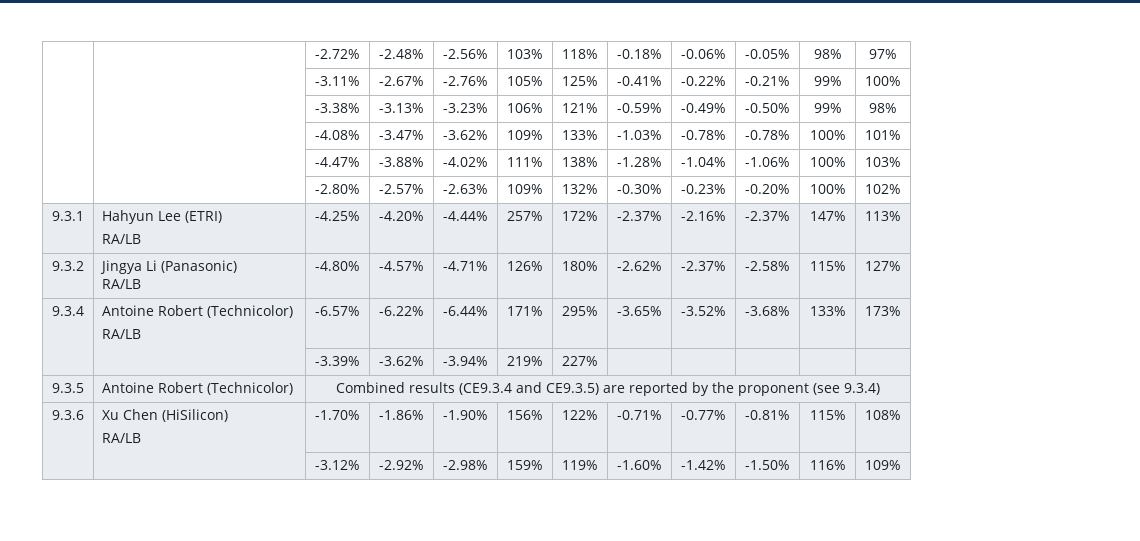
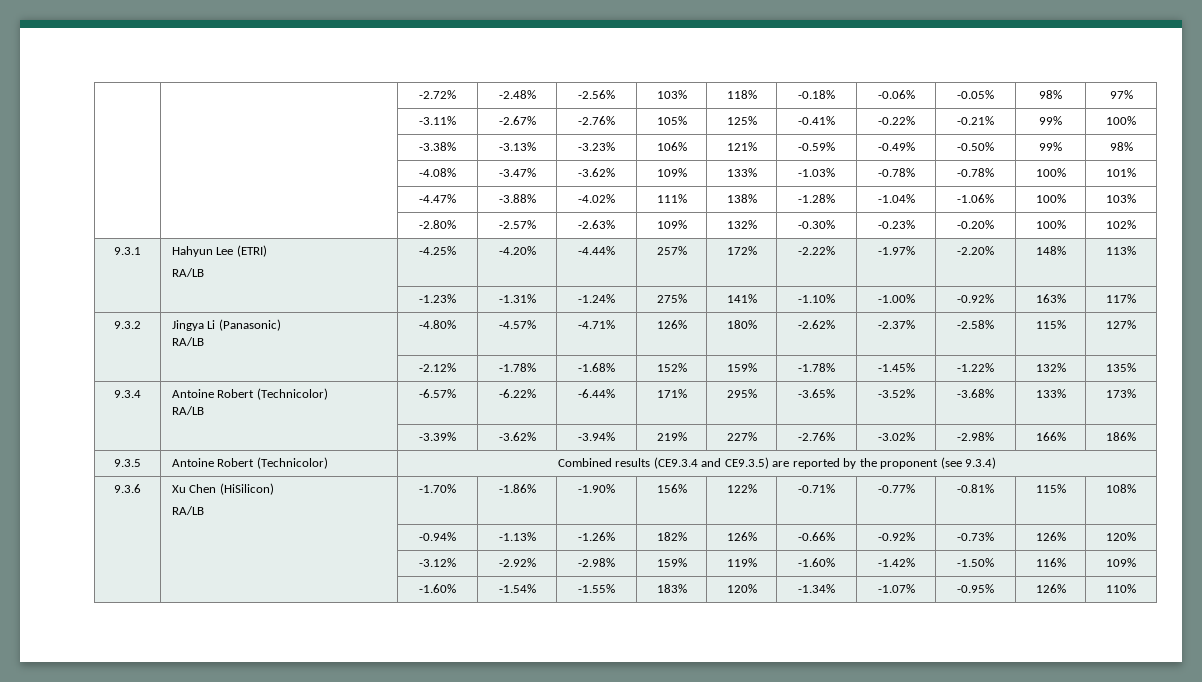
  9.3.1 | Hahyun Lee (ETRI)
- RA/LB | -4.25% | -4.20% | -4.44% | 257% | 172% | -2.37% | -2.16% | -2.37% | 147% | 113%
+ RA/LB | -4.25% | -4.20% | -4.44% | 257% | 172% | -2.22% | -1.97% | -2.20% | 148% | 113%
+ | | -1.23% | -1.31% | -1.24% | 275% | 141% | -1.10% | -1.00% | -0.92% | 163% | 117%
+ | | -2.12% | -1.78% | -1.68% | 152% | 159% | -1.78% | -1.45% | -1.22% | 132% | 135%
- | | -3.39% | -3.62% | -3.94% | 219% | 227% | | | | |
+ | | -3.39% | -3.62% | -3.94% | 219% | 227% | -2.76% | -3.02% | -2.98% | 166% | 186%
+ | | -0.94% | -1.13% | -1.26% | 182% | 126% | -0.66% | -0.92% | -0.73% | 126% | 120%
+ | | -1.60% | -1.54% | -1.55% | 183% | 120% | -1.34% | -1.07% | -0.95% | 126% | 110%

